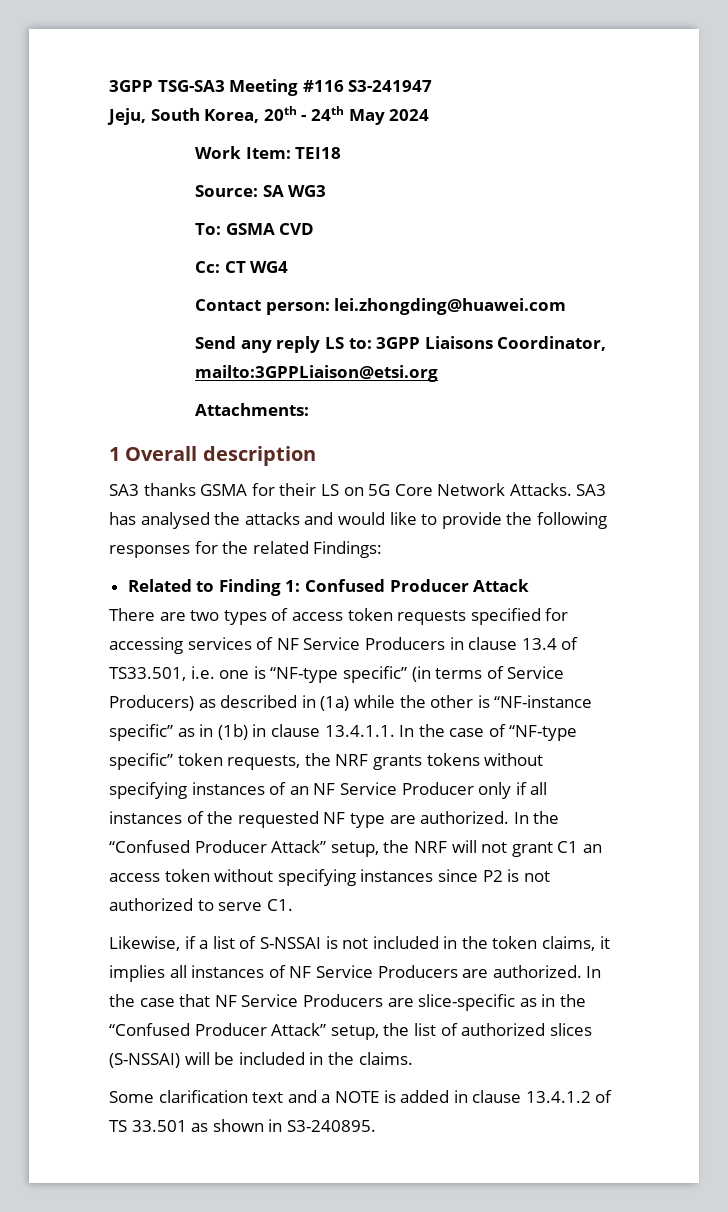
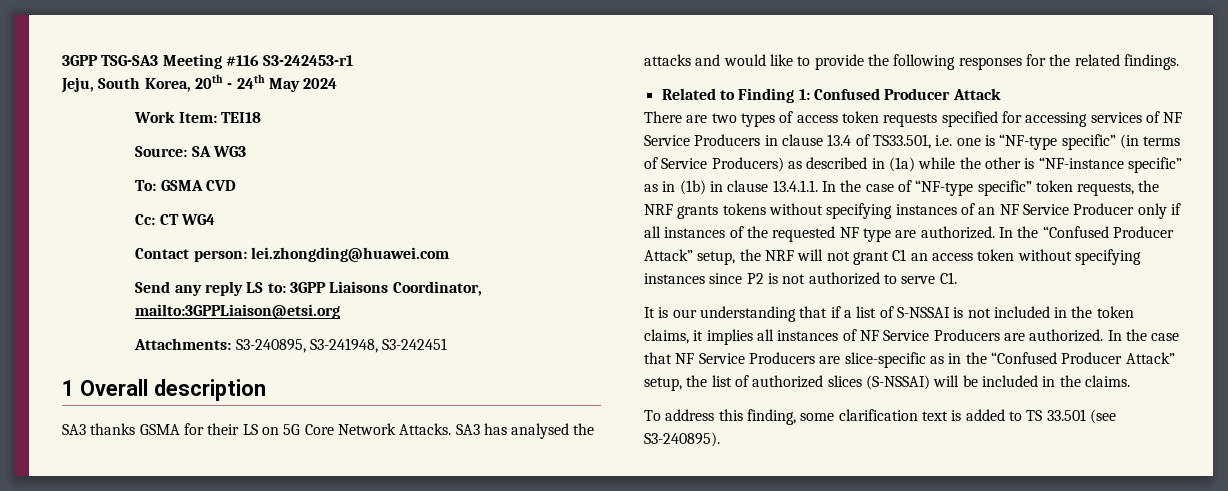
- 3GPP TSG-SA3 Meeting #116 S3-241947
+ 3GPP TSG-SA3 Meeting #116 S3-242453-r1
- Attachments:
+ Attachments: S3-240895, S3-241948, S3-242451
- SA3 has analysed the attacks and would like to provide the following responses for the related Findings:
+ SA3 has analysed the attacks and would like to provide the following responses for the related findings.
- Likewise, if a list of S-NSSAI is not included in the token claims, it implies all instances of NF Service Producers are authorized.
+ It is our understanding that if a list of S-NSSAI is not included in the token claims, it implies all instances of NF Service Producers are authorized.
- Some clarification text and a NOTE is added in clause 13.4.1.2 of TS 33.501 as shown in S3-240895.
+ To address this finding, some clarification text is added to TS 33.501 (see S3-240895).

